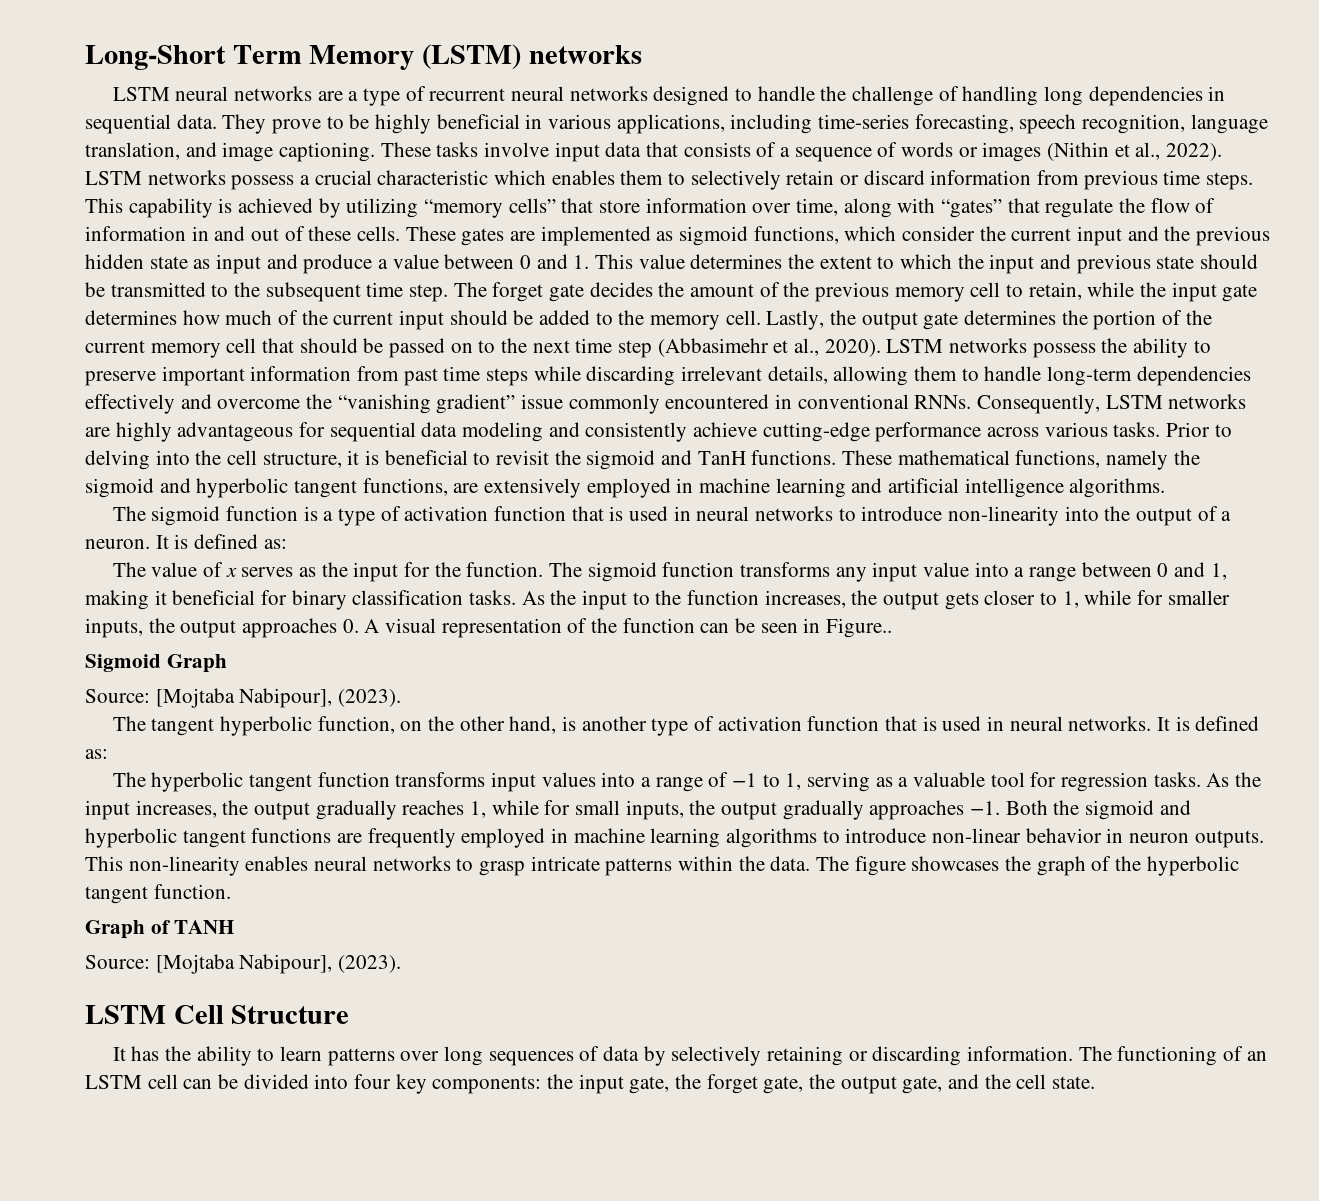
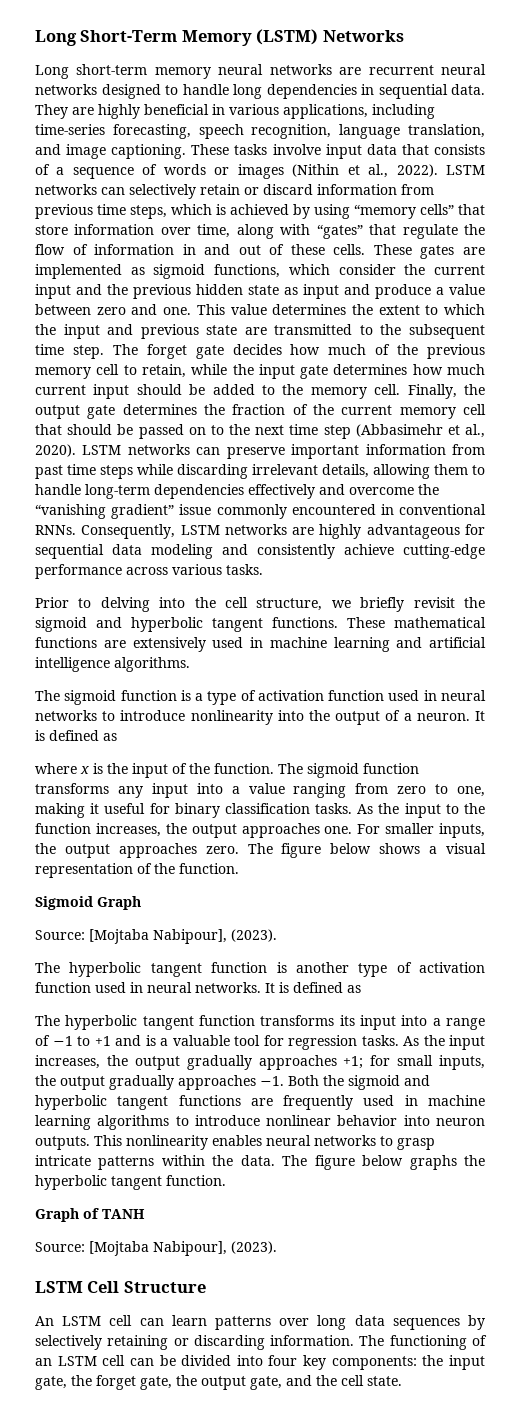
- Long-Short Term Memory (LSTM) networks
- LSTM neural networks are a type of recurrent neural networks designed to handle the challenge of handling long dependencies in sequential data.
+ Long Short-Term Memory (LSTM) Networks
+ Long short-term memory neural networks are recurrent neural networks designed to handle long dependencies in sequential data.
- They prove to be highly beneficial in various applications, including time-series forecasting, speech recognition, language translation, and image captioning.
+ They are highly beneficial in various applications, including time-series forecasting, speech recognition, language translation, and image captioning.
- LSTM networks possess a crucial characteristic which enables them to selectively retain or discard information from previous time steps. This capability is achieved by utilizing “memory cells” that store information over time, along with “gates” that regulate the flow of information in and out of these cells.
+ LSTM networks can selectively retain or discard information from previous time steps, which is achieved by using “memory cells” that store information over time, along with “gates” that regulate the flow of information in and out of these cells.
- These gates are implemented as sigmoid functions, which consider the current input and the previous hidden state as input and produce a value between 0 and 1. This value determines the extent to which the input and previous state should be transmitted to the subsequent time step.
+ These gates are implemented as sigmoid functions, which consider the current input and the previous hidden state as input and produce a value between zero and one. This value determines the extent to which the input and previous state are transmitted to the subsequent time step.
- The forget gate decides the amount of the previous memory cell to retain, while the input gate determines how much of the current input should be added to the memory cell.
+ The forget gate decides how much of the previous memory cell to retain, while the input gate determines how much current input should be added to the memory cell.
- Lastly, the output gate determines the portion of the current memory cell that should be passed on to the next time step (Abbasimehr et al., 2020).
+ Finally, the output gate determines the fraction of the current memory cell that should be passed on to the next time step (Abbasimehr et al., 2020).
- LSTM networks possess the ability to preserve important information from past time steps while discarding irrelevant details, allowing them to handle long-term dependencies effectively and overcome the “vanishing gradient” issue commonly encountered in conventional RNNs.
+ LSTM networks can preserve important information from past time steps while discarding irrelevant details, allowing them to handle long-term dependencies effectively and overcome the “vanishing gradient” issue commonly encountered in conventional RNNs.
- Consequently, LSTM networks are highly advantageous for sequential data modeling and consistently achieve cutting-edge performance across various tasks. Prior to delving into the cell structure, it is beneficial to revisit the sigmoid and TanH functions. These mathematical functions, namely the sigmoid and hyperbolic tangent functions, are extensively employed in machine learning and artificial intelligence algorithms.
+ Consequently, LSTM networks are highly advantageous for sequential data modeling and consistently achieve cutting-edge performance across various tasks.
+ Prior to delving into the cell structure, we briefly revisit the sigmoid and hyperbolic tangent functions. These mathematical functions are extensively used in machine learning and artificial intelligence algorithms.
- The sigmoid function is a type of activation function that is used in neural networks to introduce non-linearity into the output of a neuron. It is defined as:
- The value of x serves as the input for the function.
+ The sigmoid function is a type of activation function used in neural networks to introduce nonlinearity into the output of a neuron. It is defined as
+ where x is the input of the function.
- The sigmoid function transforms any input value into a range between 0 and 1, making it beneficial for binary classification tasks.
+ The sigmoid function transforms any input into a value ranging from zero to one, making it useful for binary classification tasks.
- As the input to the function increases, the output gets closer to 1, while for smaller inputs, the output approaches 0. A visual representation of the function can be seen in Figure..
+ As the input to the function increases, the output approaches one. For smaller inputs, the output approaches zero. The figure below shows a visual representation of the function.
- The tangent hyperbolic function, on the other hand, is another type of activation function that is used in neural networks. It is defined as:
+ The hyperbolic tangent function is another type of activation function used in neural networks. It is defined as
- The hyperbolic tangent function transforms input values into a range of −1 to 1, serving as a valuable tool for regression tasks.
+ The hyperbolic tangent function transforms its input into a range of −1 to +1 and is a valuable tool for regression tasks.
- As the input increases, the output gradually reaches 1, while for small inputs, the output gradually approaches −1.
+ As the input increases, the output gradually approaches +1; for small inputs, the output gradually approaches −1.
- Both the sigmoid and hyperbolic tangent functions are frequently employed in machine learning algorithms to introduce non-linear behavior in neuron outputs.
+ Both the sigmoid and hyperbolic tangent functions are frequently used in machine learning algorithms to introduce nonlinear behavior into neuron outputs.
- This non-linearity enables neural networks to grasp intricate patterns within the data.
+ This nonlinearity enables neural networks to grasp intricate patterns within the data.
- The figure showcases the graph of the hyperbolic tangent function.
+ The figure below graphs the hyperbolic tangent function.
- It has the ability to learn patterns over long sequences of data by selectively retaining or discarding information.
+ An LSTM cell can learn patterns over long data sequences by selectively retaining or discarding information.

